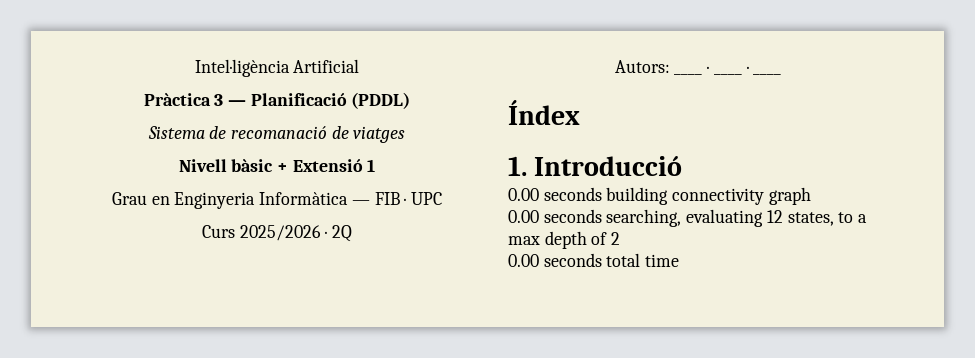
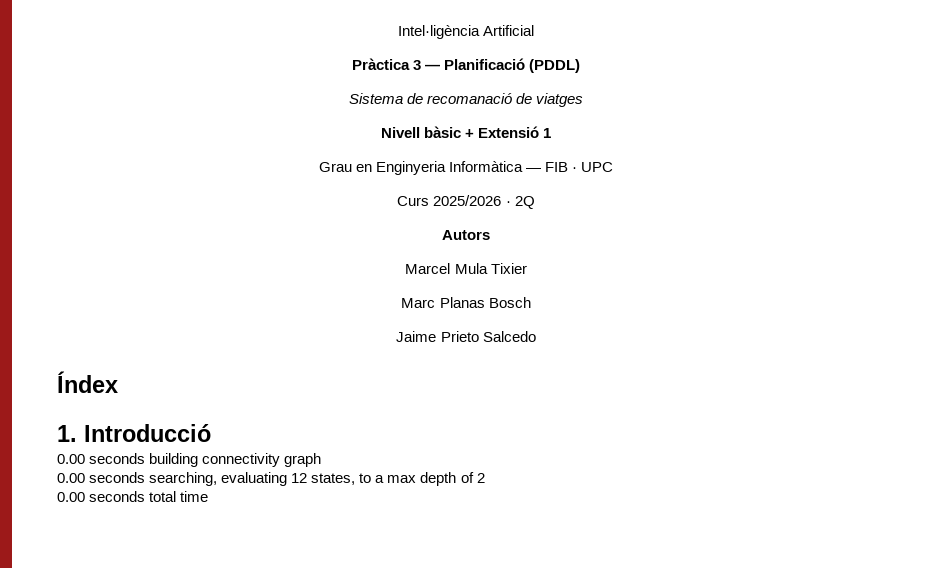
- Autors: ____ · ____ · ____
+ Autors
+ Marcel Mula Tixier
+ Marc Planas Bosch
+ Jaime Prieto Salcedo

